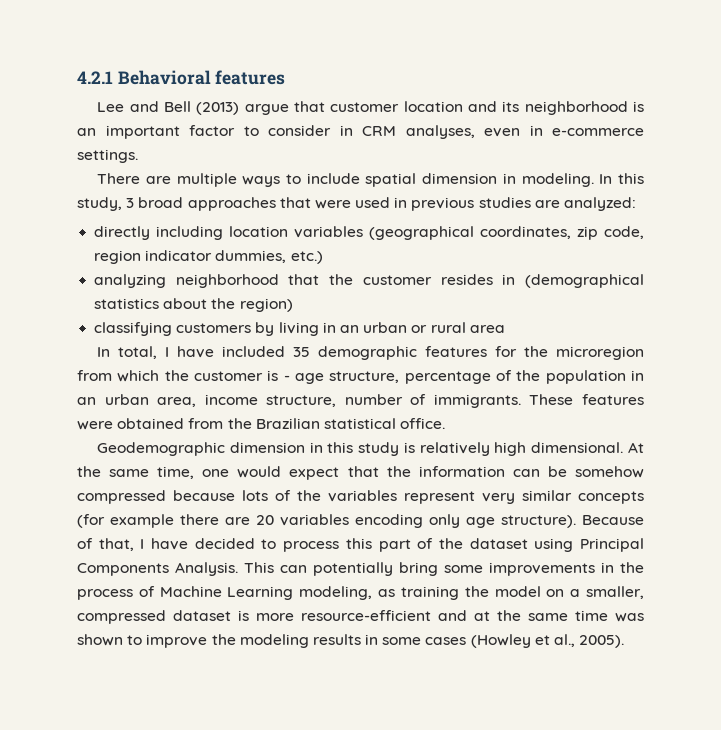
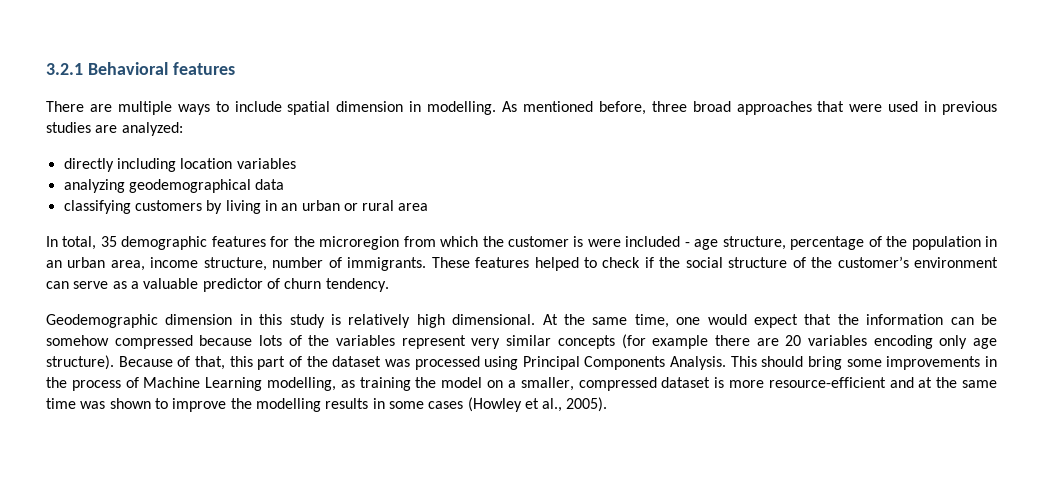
- 4.2.1 Behavioral features
+ 3.2.1 Behavioral features
- Lee and Bell (2013) argue that customer location and its neighborhood is an important factor to consider in CRM analyses, even in e-commerce settings.
- There are multiple ways to include spatial dimension in modeling. In this study, 3 broad approaches that were used in previous studies are analyzed:
+ There are multiple ways to include spatial dimension in modelling. As mentioned before, three broad approaches that were used in previous studies are analyzed:
- directly including location variables (geographical coordinates, zip code, region indicator dummies, etc.)
- analyzing neighborhood that the customer resides in (demographical statistics about the region)
+ directly including location variables
+ analyzing geodemographical data
- In total, I have included 35 demographic features for the microregion from which the customer is - age structure, percentage of the population in an urban area, income structure, number of immigrants.
+ In total, 35 demographic features for the microregion from which the customer is were included - age structure, percentage of the population in an urban area, income structure, number of immigrants.
- These features were obtained from the Brazilian statistical office.
+ These features helped to check if the social structure of the customer’s environment can serve as a valuable predictor of churn tendency.
- Because of that, I have decided to process this part of the dataset using Principal Components Analysis.
+ Because of that, this part of the dataset was processed using Principal Components Analysis.
- This can potentially bring some improvements in the process of Machine Learning modeling, as training the model on a smaller, compressed dataset is more resource-efficient and at the same time was shown to improve the modeling results in some cases (Howley et al., 2005).
+ This should bring some improvements in the process of Machine Learning modelling, as training the model on a smaller, compressed dataset is more resource-efficient and at the same time was shown to improve the modelling results in some cases (Howley et al., 2005).

